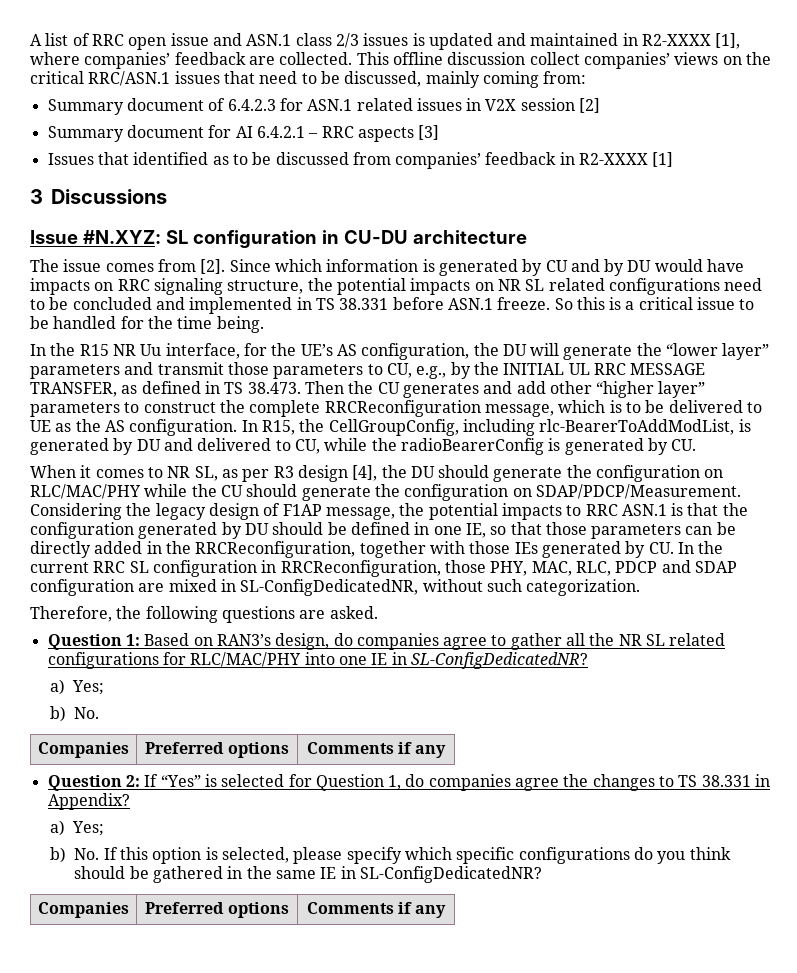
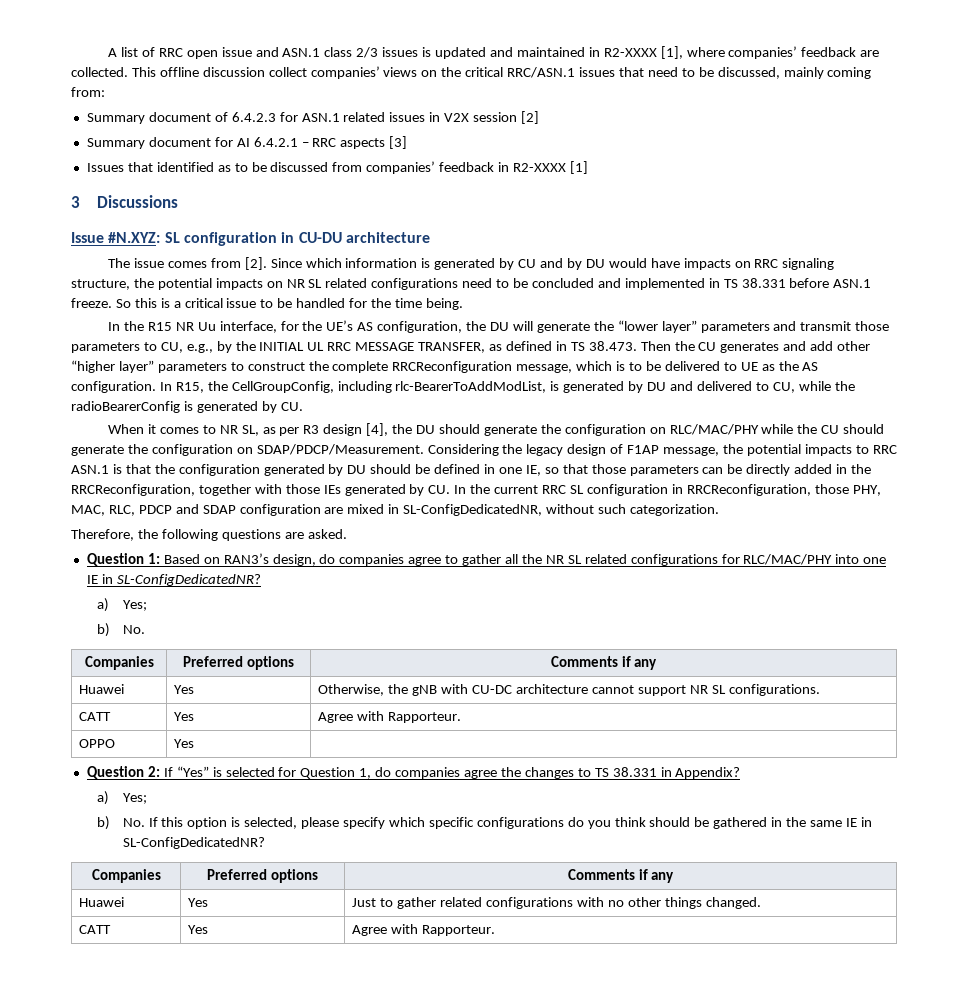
+ Huawei | Yes | Otherwise, the gNB with CU-DC architecture cannot support NR SL configurations.
+ CATT | Yes | Agree with Rapporteur.
+ OPPO | Yes |
+ Huawei | Yes | Just to gather related configurations with no other things changed.
+ CATT | Yes | Agree with Rapporteur.

